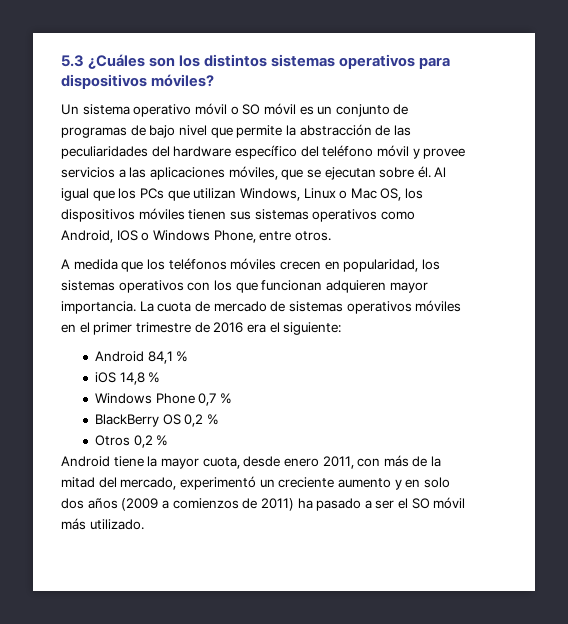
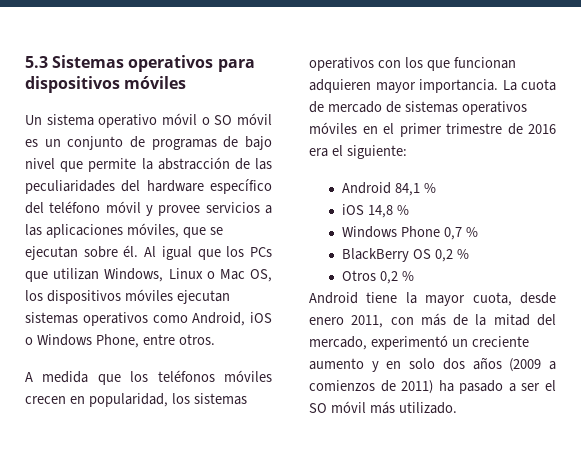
- 5.3 ¿Cuáles son los distintos sistemas operativos para dispositivos móviles?
+ 5.3 Sistemas operativos para dispositivos móviles
- Al igual que los PCs que utilizan Windows, Linux o Mac OS, los dispositivos móviles tienen sus sistemas operativos como Android, IOS o Windows Phone, entre otros.
+ Al igual que los PCs que utilizan Windows, Linux o Mac OS, los dispositivos móviles ejecutan sistemas operativos como Android, iOS o Windows Phone, entre otros.

